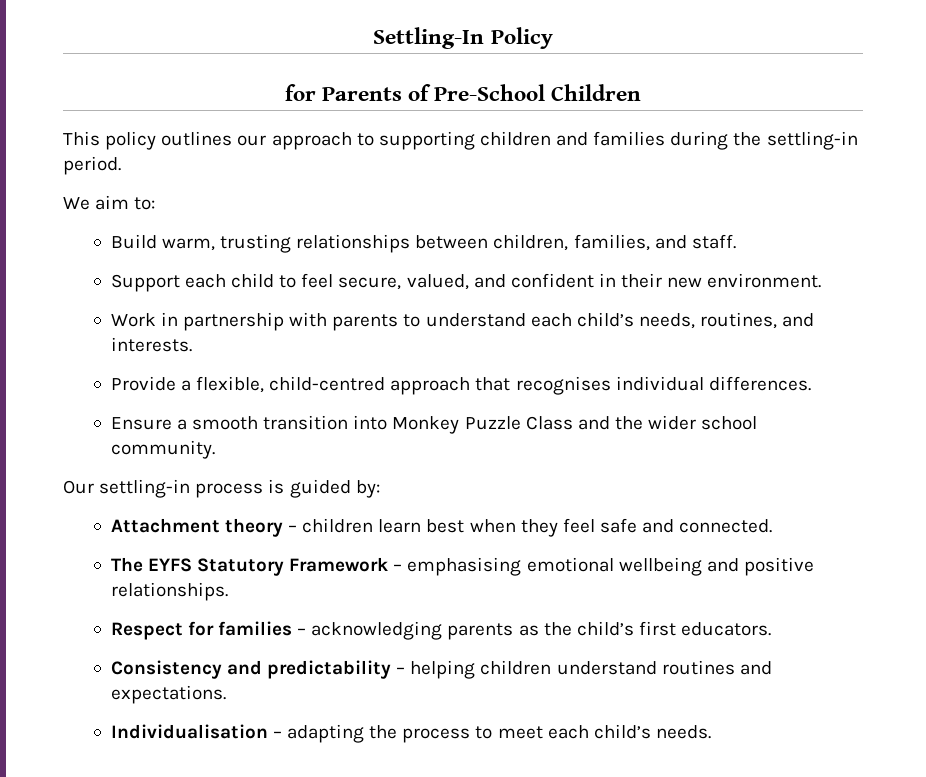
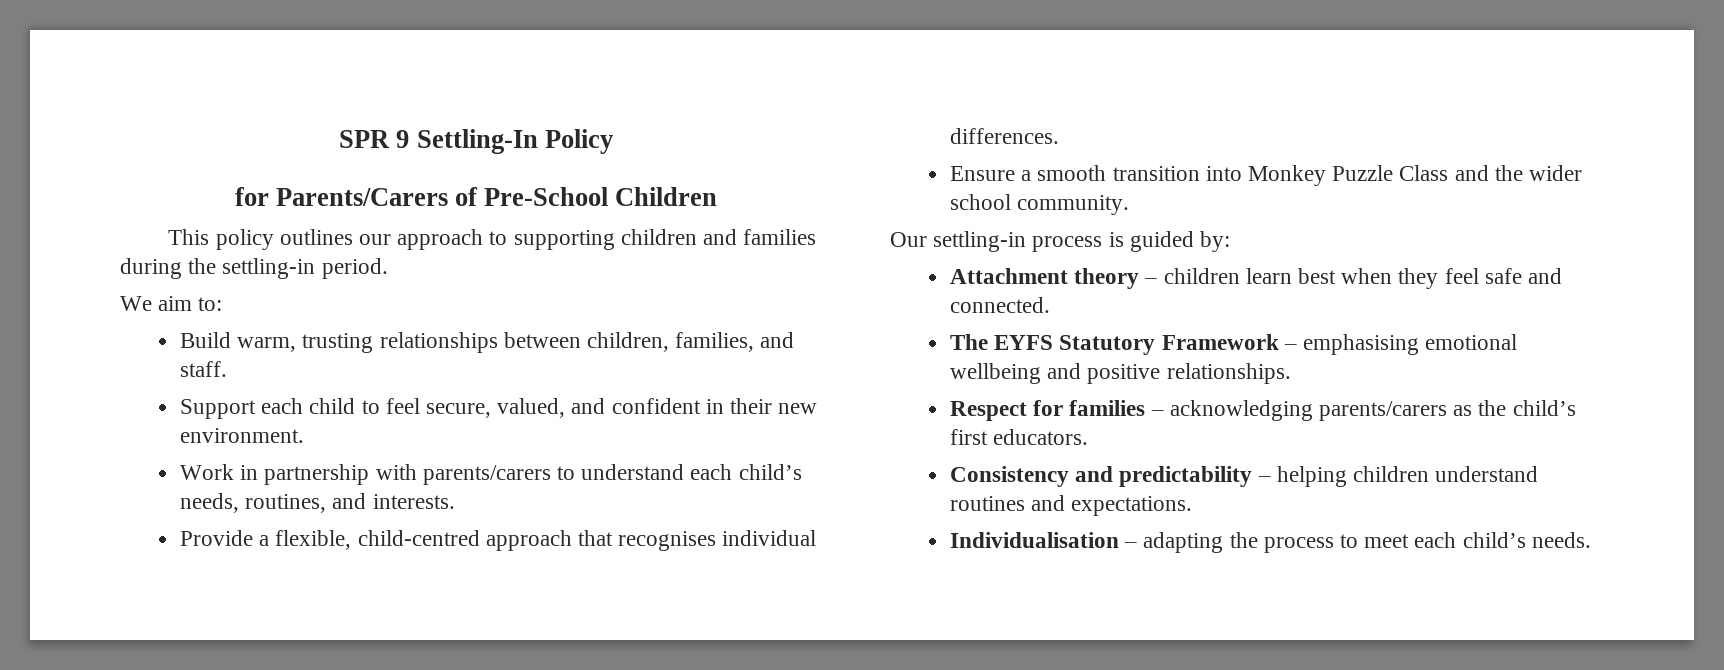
- Settling-In Policy
+ SPR 9 Settling-In Policy
- for Parents of Pre-School Children
+ for Parents/Carers of Pre-School Children
- Work in partnership with parents to understand each child’s needs, routines, and interests.
+ Work in partnership with parents/carers to understand each child’s needs, routines, and interests.
- Respect for families – acknowledging parents as the child’s first educators.
+ Respect for families – acknowledging parents/carers as the child’s first educators.

